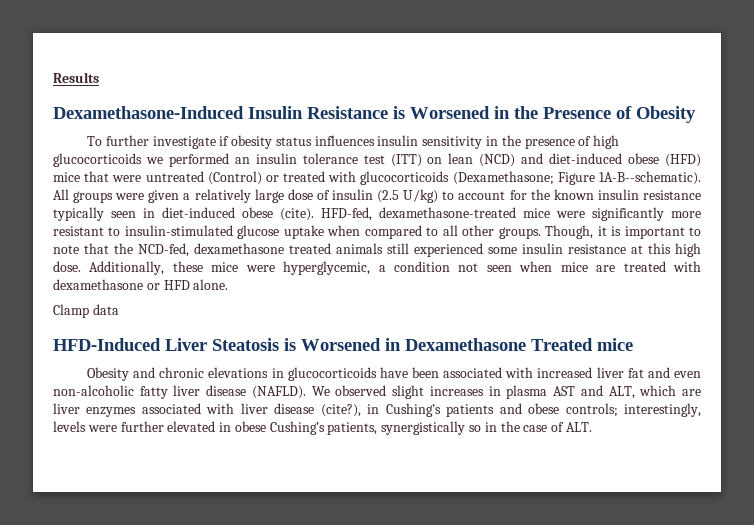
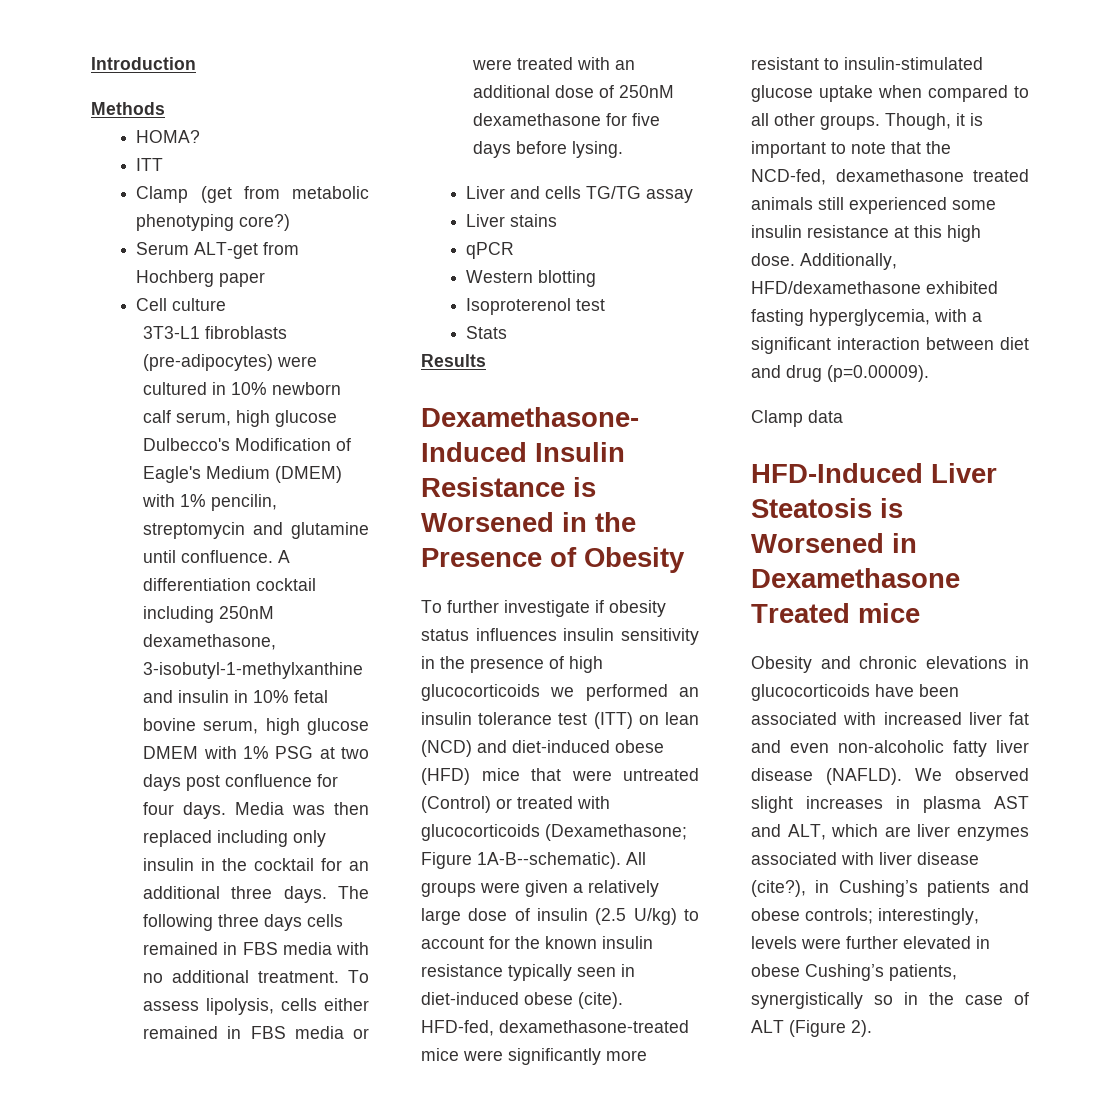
+ Introduction
+ Methods
+ HOMA?
+ ITT
+ Clamp (get from metabolic phenotyping core?)
+ Serum ALT-get from Hochberg paper
+ Cell culture
+ 3T3-L1 fibroblasts (pre-adipocytes) were cultured in 10% newborn calf serum, high glucose Dulbecco's Modification of Eagle's Medium (DMEM) with 1% pencilin, streptomycin and glutamine until confluence. A differentiation cocktail including 250nM dexamethasone, 3-isobutyl-1-methylxanthine and insulin in 10% fetal bovine serum, high glucose DMEM with 1% PSG at two days post confluence for four days. Media was then replaced including only insulin in the cocktail for an additional three days. The following three days cells remained in FBS media with no additional treatment. To assess lipolysis, cells either remained in FBS media or were treated with an additional dose of 250nM dexamethasone for five days before lysing.
+ Liver and cells TG/TG assay
+ Liver stains
+ qPCR
+ Western blotting
+ Isoproterenol test
+ Stats
- Additionally, these mice were hyperglycemic, a condition not seen when mice are treated with dexamethasone or HFD alone.
+ Additionally, HFD/dexamethasone exhibited fasting hyperglycemia, with a significant interaction between diet and drug (p=0.00009).
- We observed slight increases in plasma AST and ALT, which are liver enzymes associated with liver disease (cite?), in Cushing’s patients and obese controls; interestingly, levels were further elevated in obese Cushing’s patients, synergistically so in the case of ALT.
+ We observed slight increases in plasma AST and ALT, which are liver enzymes associated with liver disease (cite?), in Cushing’s patients and obese controls; interestingly, levels were further elevated in obese Cushing’s patients, synergistically so in the case of ALT (Figure 2).

